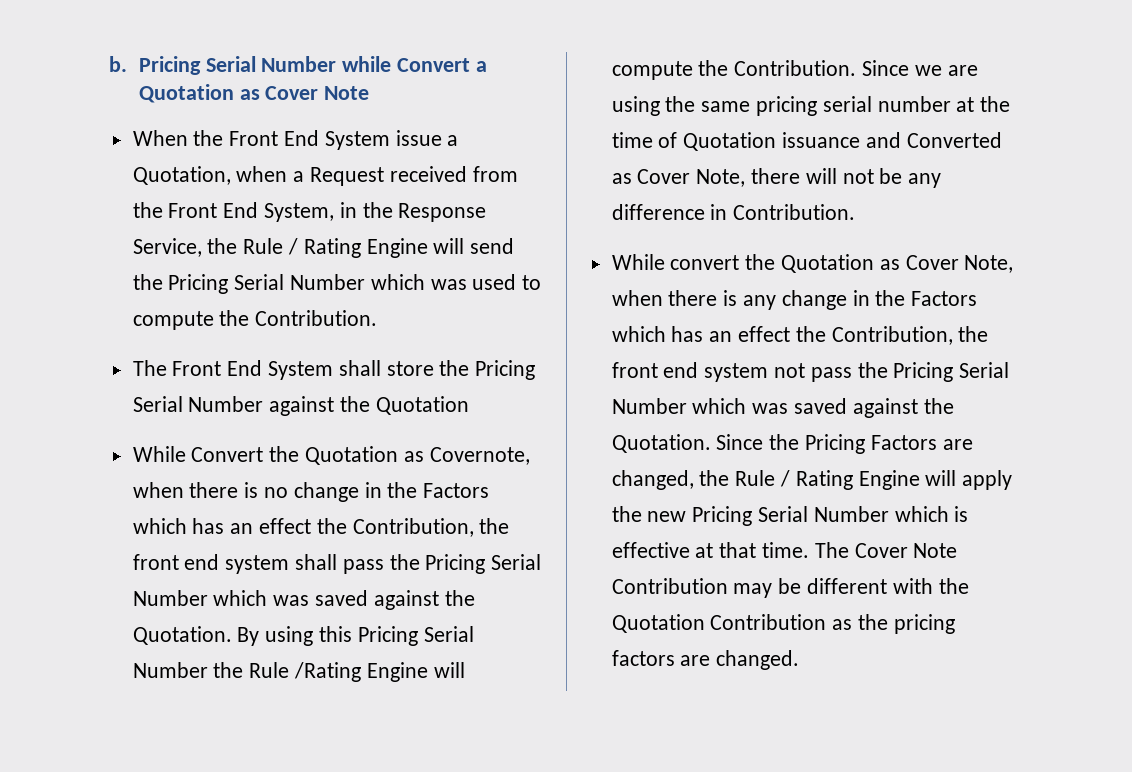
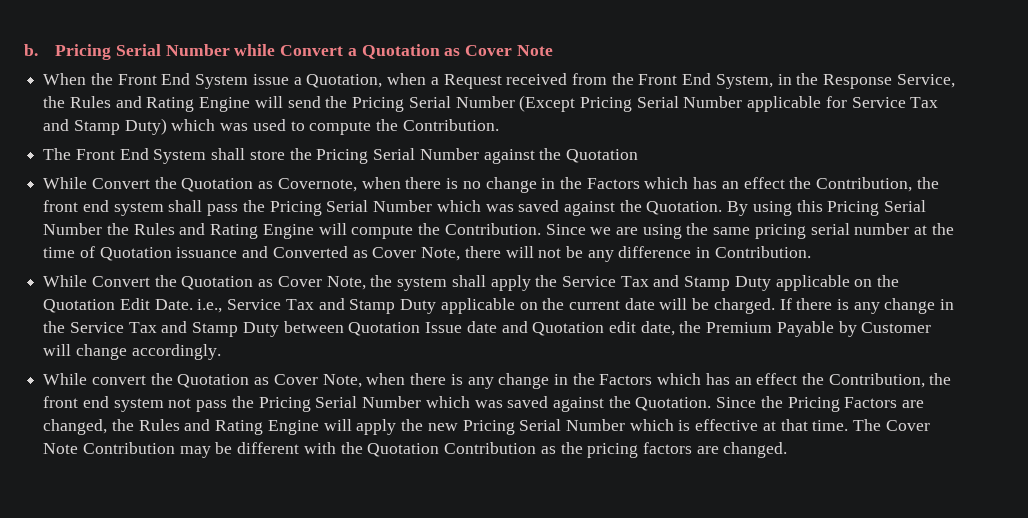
- When the Front End System issue a Quotation, when a Request received from the Front End System, in the Response Service, the Rule / Rating Engine will send the Pricing Serial Number which was used to compute the Contribution.
+ When the Front End System issue a Quotation, when a Request received from the Front End System, in the Response Service, the Rules and Rating Engine will send the Pricing Serial Number (Except Pricing Serial Number applicable for Service Tax and Stamp Duty) which was used to compute the Contribution.
- By using this Pricing Serial Number the Rule /Rating Engine will compute the Contribution.
+ By using this Pricing Serial Number the Rules and Rating Engine will compute the Contribution.
+ While Convert the Quotation as Cover Note, the system shall apply the Service Tax and Stamp Duty applicable on the Quotation Edit Date. i.e., Service Tax and Stamp Duty applicable on the current date will be charged. If there is any change in the Service Tax and Stamp Duty between Quotation Issue date and Quotation edit date, the Premium Payable by Customer will change accordingly.
- Since the Pricing Factors are changed, the Rule / Rating Engine will apply the new Pricing Serial Number which is effective at that time.
+ Since the Pricing Factors are changed, the Rules and Rating Engine will apply the new Pricing Serial Number which is effective at that time.

